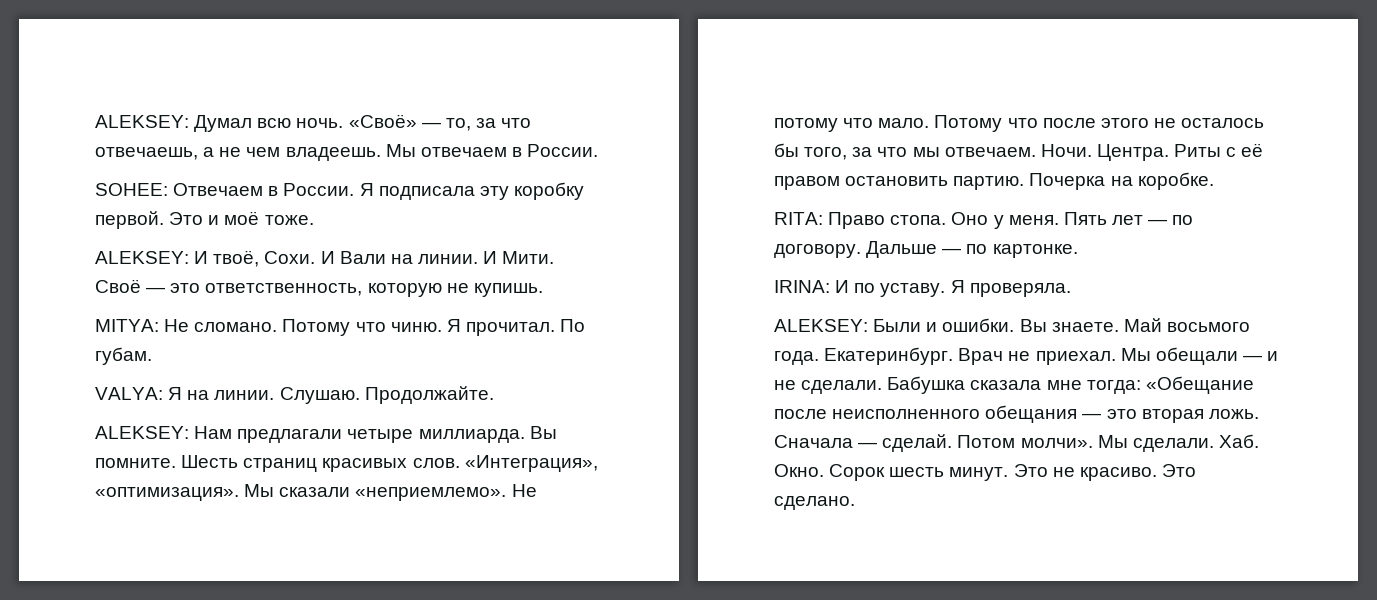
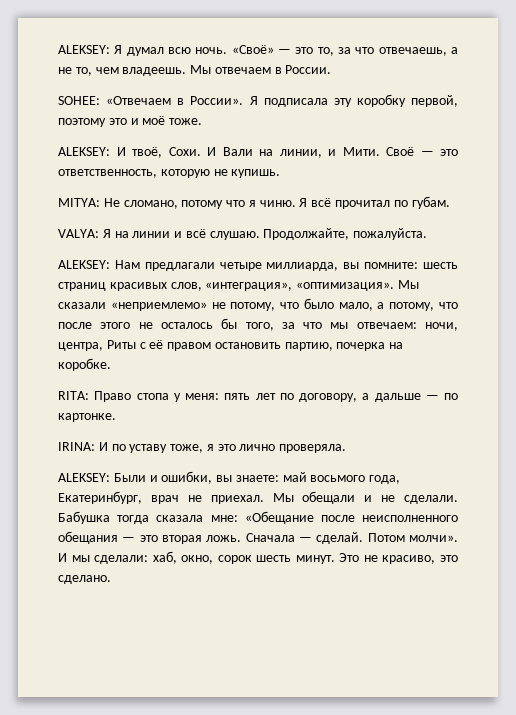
- ALEKSEY: Думал всю ночь.
+ ALEKSEY: Я думал всю ночь.
- «Своё» — то, за что отвечаешь, а не чем владеешь.
+ «Своё» — это то, за что отвечаешь, а не то, чем владеешь.
- SOHEE: Отвечаем в России.
+ SOHEE: «Отвечаем в России».
- Я подписала эту коробку первой. Это и моё тоже.
+ Я подписала эту коробку первой, поэтому это и моё тоже.
- И Вали на линии. И Мити.
+ И Вали на линии, и Мити.
- MITYA: Не сломано. Потому что чиню. Я прочитал. По губам.
- VALYA: Я на линии. Слушаю. Продолжайте.
- ALEKSEY: Нам предлагали четыре миллиарда. Вы помните. Шесть страниц красивых слов. «Интеграция», «оптимизация». Мы сказали «неприемлемо». Не потому что мало. Потому что после этого не осталось бы того, за что мы отвечаем. Ночи. Центра. Риты с её правом остановить партию. Почерка на коробке.
+ MITYA: Не сломано, потому что я чиню. Я всё прочитал по губам.
+ VALYA: Я на линии и всё слушаю. Продолжайте, пожалуйста.
+ ALEKSEY: Нам предлагали четыре миллиарда, вы помните: шесть страниц красивых слов, «интеграция», «оптимизация». Мы сказали «неприемлемо» не потому, что было мало, а потому, что после этого не осталось бы того, за что мы отвечаем: ночи, центра, Риты с её правом остановить партию, почерка на коробке.
- RITA: Право стопа. Оно у меня. Пять лет — по договору. Дальше — по картонке.
+ RITA: Право стопа у меня: пять лет по договору, а дальше — по картонке.
- IRINA: И по уставу. Я проверяла.
+ IRINA: И по уставу тоже, я это лично проверяла.
- ALEKSEY: Были и ошибки. Вы знаете. Май восьмого года. Екатеринбург. Врач не приехал.
+ ALEKSEY: Были и ошибки, вы знаете: май восьмого года, Екатеринбург, врач не приехал.
- Мы обещали — и не сделали.
+ Мы обещали и не сделали.
- Бабушка сказала мне тогда: «Обещание после неисполненного обещания — это вторая ложь.
+ Бабушка тогда сказала мне: «Обещание после неисполненного обещания — это вторая ложь.
- Мы сделали. Хаб. Окно. Сорок шесть минут.
+ И мы сделали: хаб, окно, сорок шесть минут.
- Это не красиво. Это сделано.
+ Это не красиво, это сделано.

